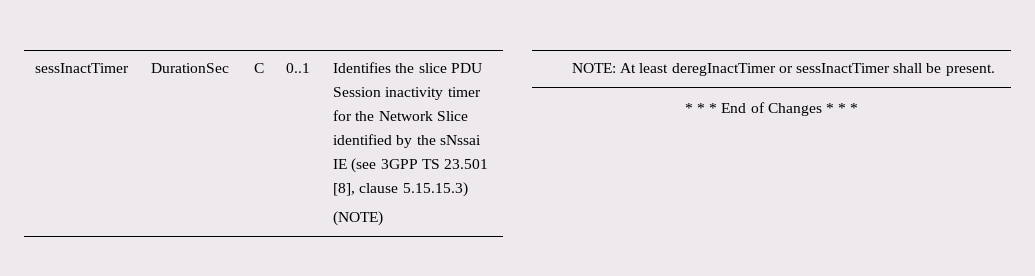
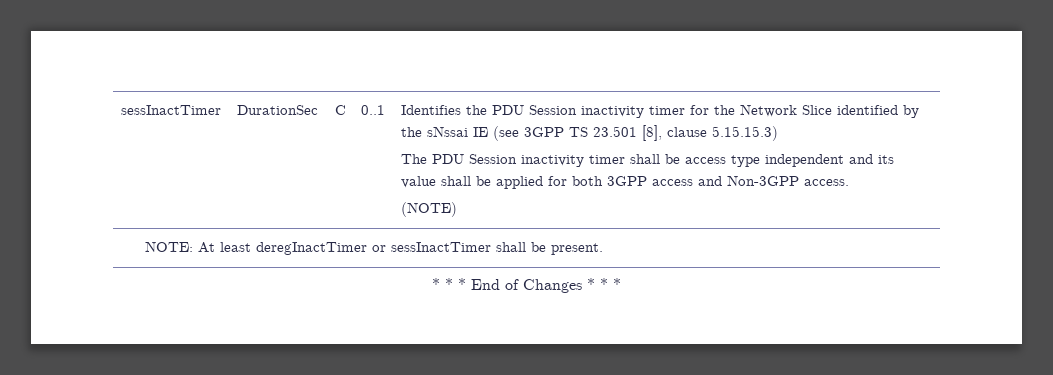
- Identifies the slice PDU Session inactivity timer for the Network Slice identified by the sNssai IE (see 3GPP TS 23.501 [8], clause 5.15.15.3)
+ Identifies the PDU Session inactivity timer for the Network Slice identified by the sNssai IE (see 3GPP TS 23.501 [8], clause 5.15.15.3)
+ The PDU Session inactivity timer shall be access type independent and its value shall be applied for both 3GPP access and Non-3GPP access.

